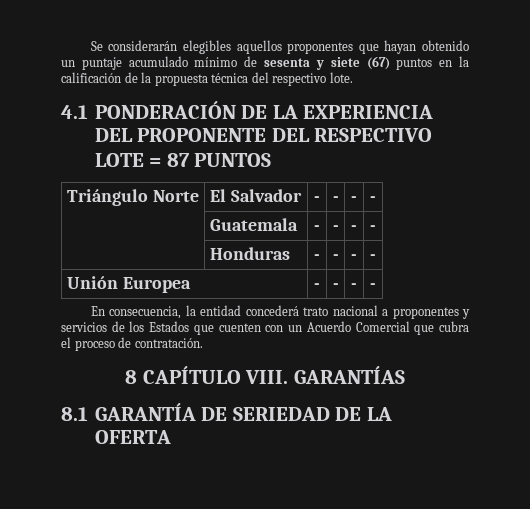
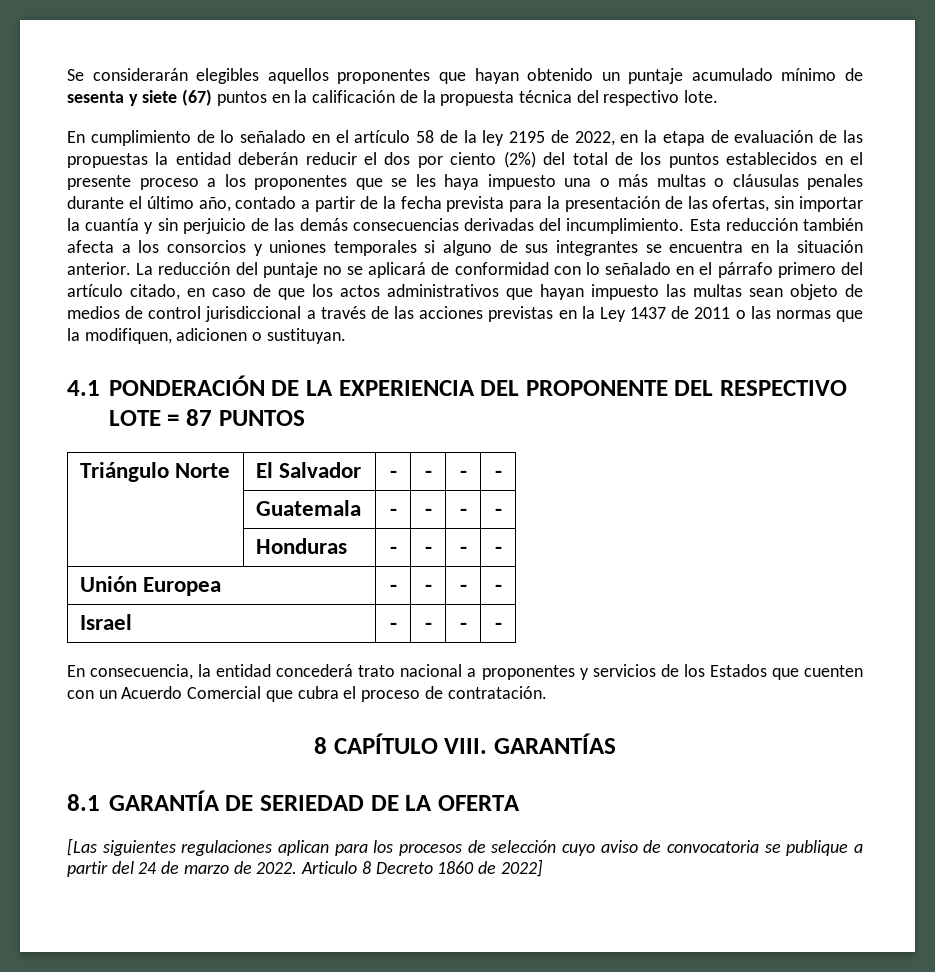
+ En cumplimiento de lo señalado en el artículo 58 de la ley 2195 de 2022, en la etapa de evaluación de las propuestas la entidad deberán reducir el dos por ciento (2%) del total de los puntos establecidos en el presente proceso a los proponentes que se les haya impuesto una o más multas o cláusulas penales durante el último año, contado a partir de la fecha prevista para la presentación de las ofertas, sin importar la cuantía y sin perjuicio de las demás consecuencias derivadas del incumplimiento. Esta reducción también afecta a los consorcios y uniones temporales si alguno de sus integrantes se encuentra en la situación anterior. La reducción del puntaje no se aplicará de conformidad con lo señalado en el párrafo primero del artículo citado, en caso de que los actos administrativos que hayan impuesto las multas sean objeto de medios de control jurisdiccional a través de las acciones previstas en la Ley 1437 de 2011 o las normas que la modifiquen, adicionen o sustituyan.
+ Israel | - | - | - | -
+ [Las siguientes regulaciones aplican para los procesos de selección cuyo aviso de convocatoria se publique a partir del 24 de marzo de 2022. Articulo 8 Decreto 1860 de 2022]

